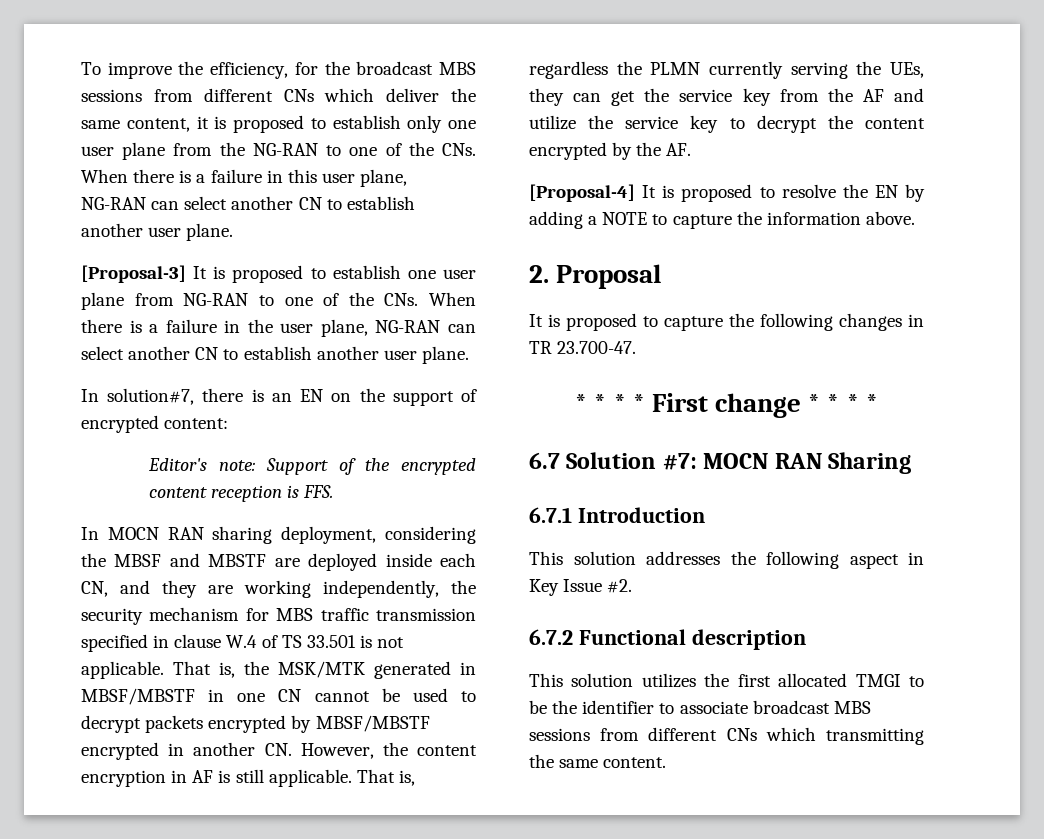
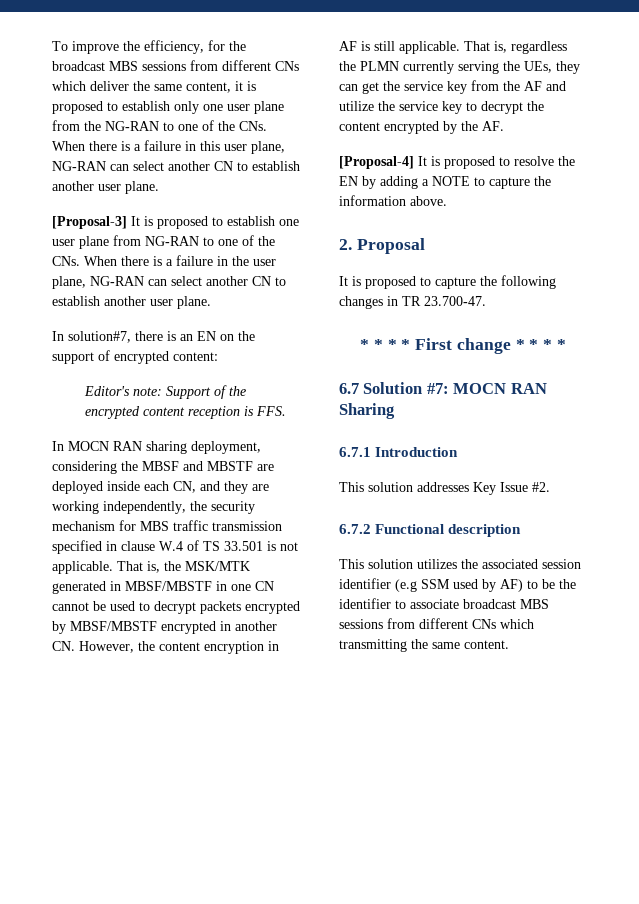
- This solution addresses the following aspect in Key Issue #2.
+ This solution addresses Key Issue #2.
- This solution utilizes the first allocated TMGI to be the identifier to associate broadcast MBS sessions from different CNs which transmitting the same content.
+ This solution utilizes the associated session identifier (e.g SSM used by AF) to be the identifier to associate broadcast MBS sessions from different CNs which transmitting the same content.

